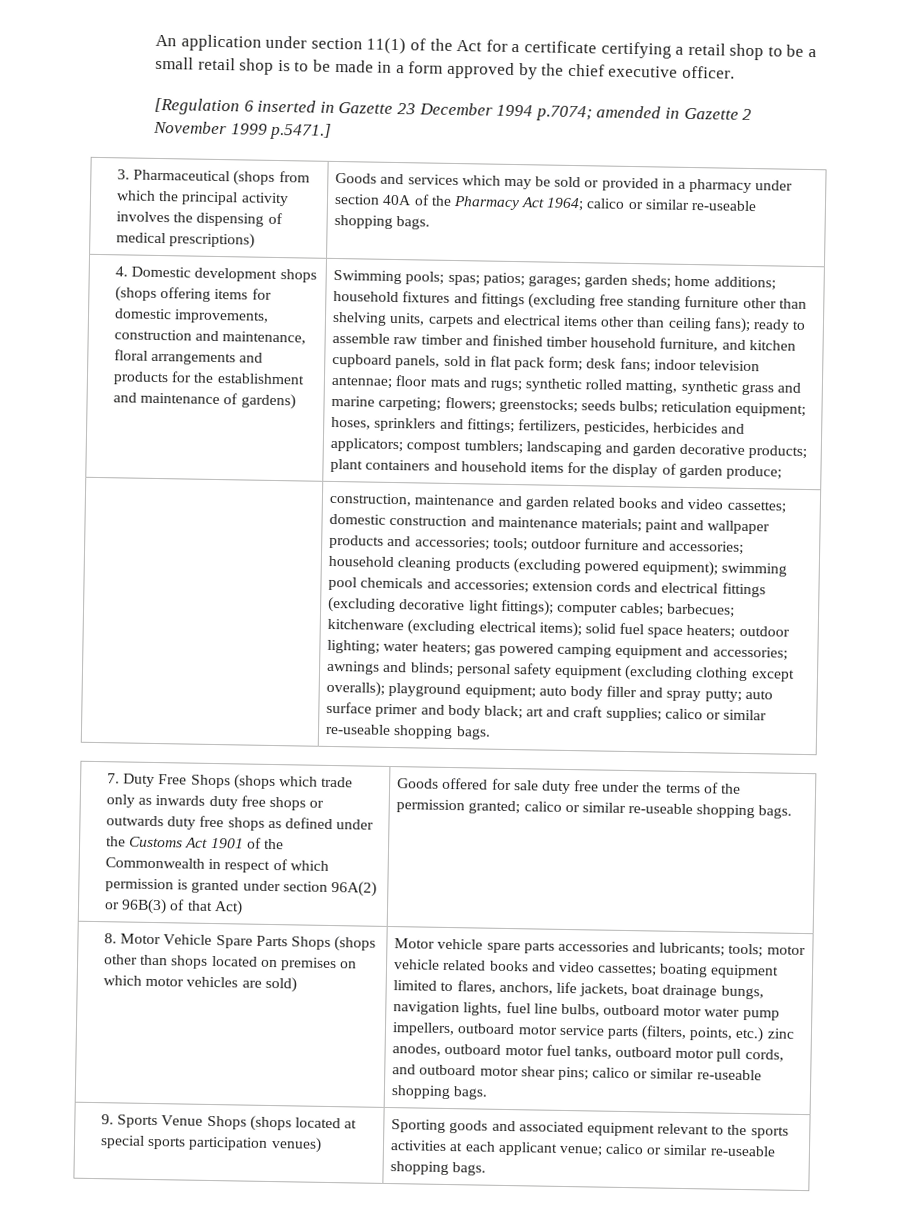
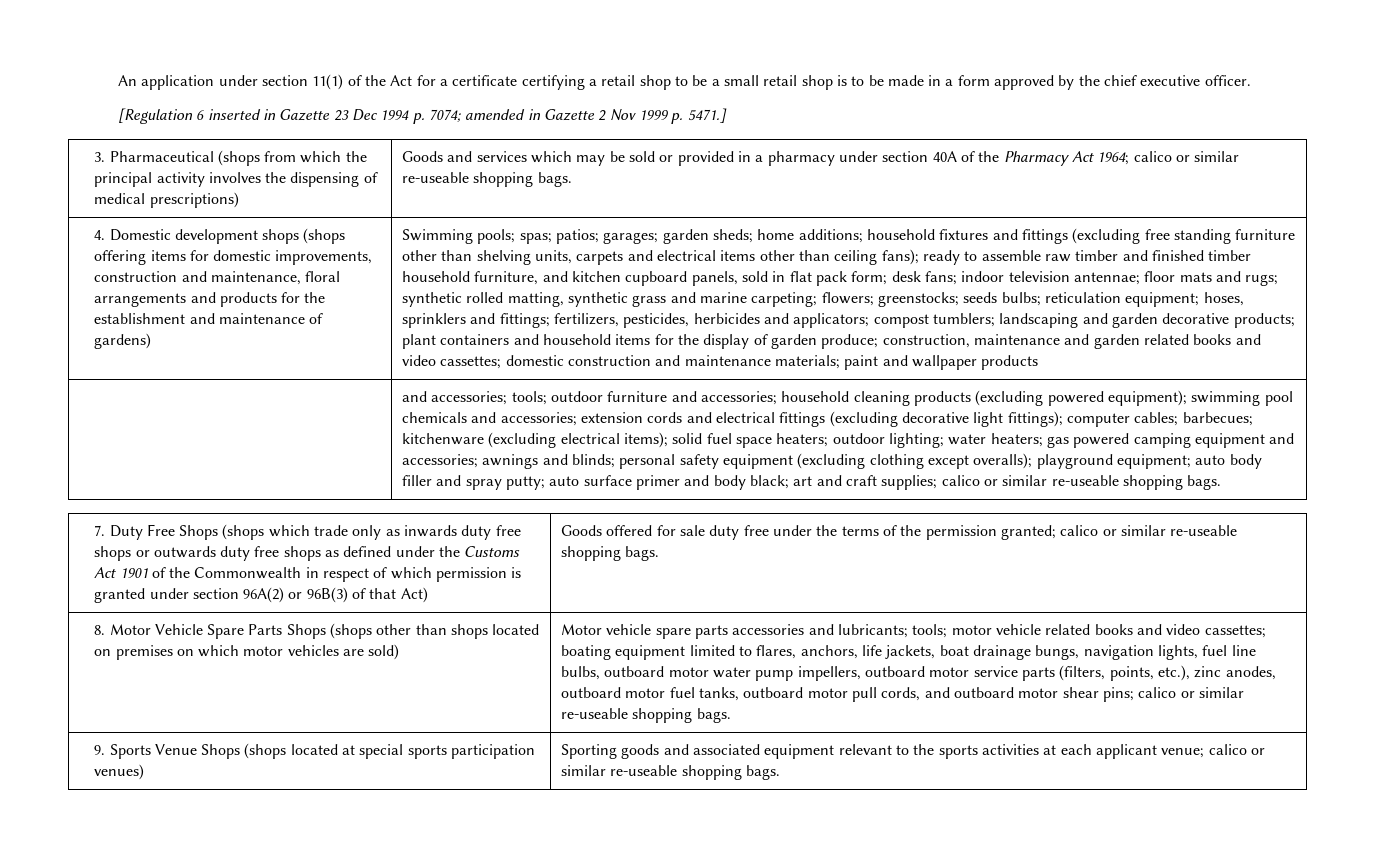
- [Regulation 6 inserted in Gazette 23 December 1994 p.7074; amended in Gazette 2 November 1999 p.5471.]
+ [Regulation 6 inserted in Gazette 23 Dec 1994 p. 7074; amended in Gazette 2 Nov 1999 p. 5471.]
- plant containers and household items for the display of garden produce;
- | construction, maintenance and garden related books and video cassettes;
+ plant containers and household items for the display of garden produce; construction, maintenance and garden related books and video cassettes;
- paint and wallpaper products and accessories;
+ paint and wallpaper products
+ | and accessories;
- boating equipment limited to flares, anchors, life jackets, boat drainage bungs, navigation lights, fuel line bulbs, outboard motor water pump impellers, outboard motor service parts (filters, points, etc.) zinc anodes, outboard motor fuel tanks, outboard motor pull cords, and outboard motor shear pins;
+ boating equipment limited to flares, anchors, life jackets, boat drainage bungs, navigation lights, fuel line bulbs, outboard motor water pump impellers, outboard motor service parts (filters, points, etc.), zinc anodes, outboard motor fuel tanks, outboard motor pull cords, and outboard motor shear pins;

